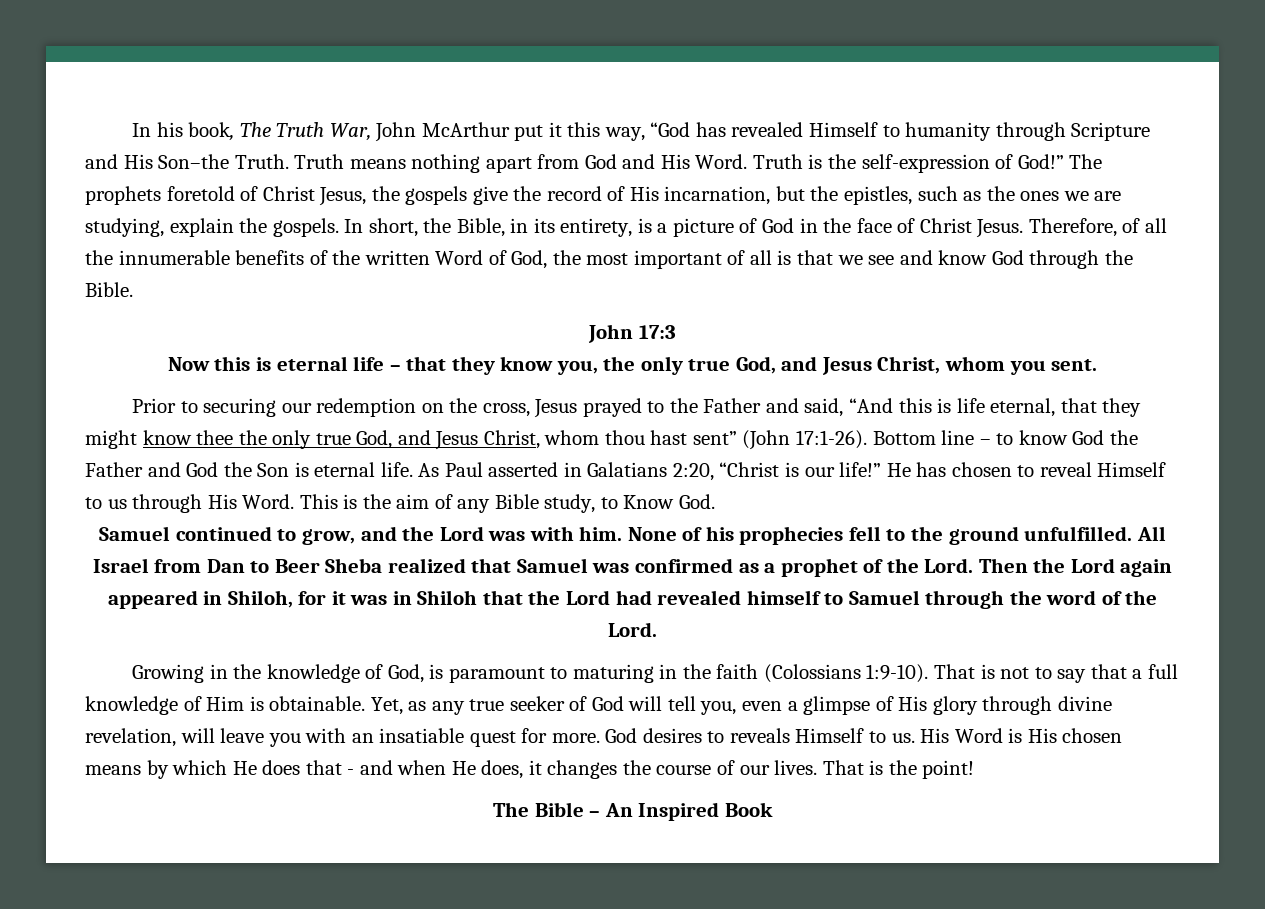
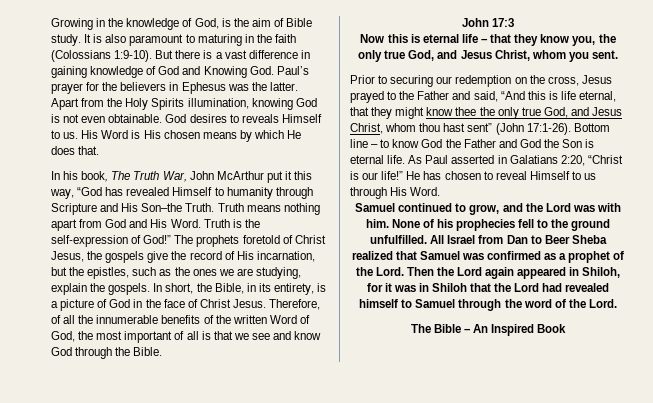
+ Growing in the knowledge of God, is the aim of Bible study. It is also paramount to maturing in the faith (Colossians 1:9-10). But there is a vast difference in gaining knowledge of God and Knowing God. Paul’s prayer for the believers in Ephesus was the latter. Apart from the Holy Spirits illumination, knowing God is not even obtainable. God desires to reveals Himself to us. His Word is His chosen means by which He does that.
- This is the aim of any Bible study, to Know God.
- Growing in the knowledge of God, is paramount to maturing in the faith (Colossians 1:9-10). That is not to say that a full knowledge of Him is obtainable. Yet, as any true seeker of God will tell you, even a glimpse of His glory through divine revelation, will leave you with an insatiable quest for more. God desires to reveals Himself to us. His Word is His chosen means by which He does that - and when He does, it changes the course of our lives. That is the point!

